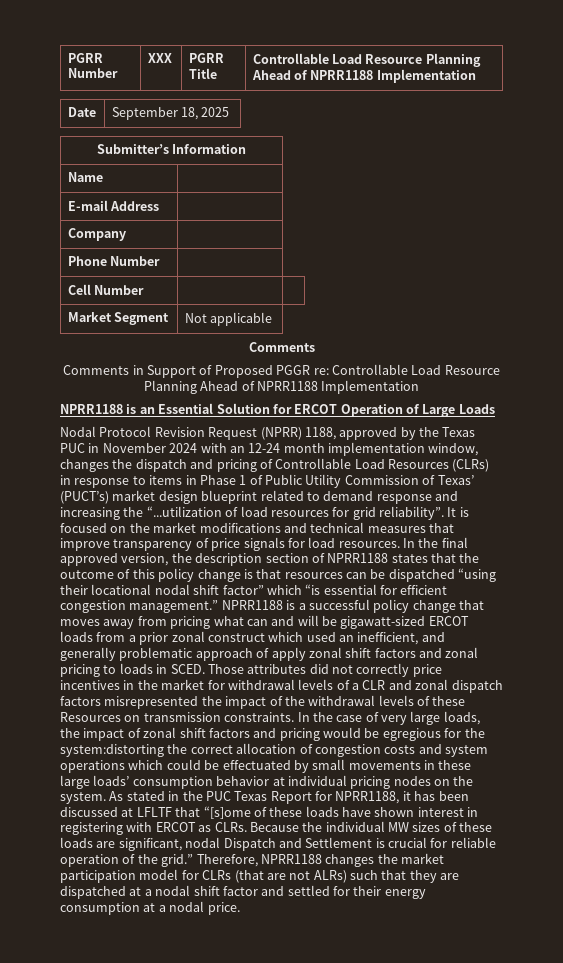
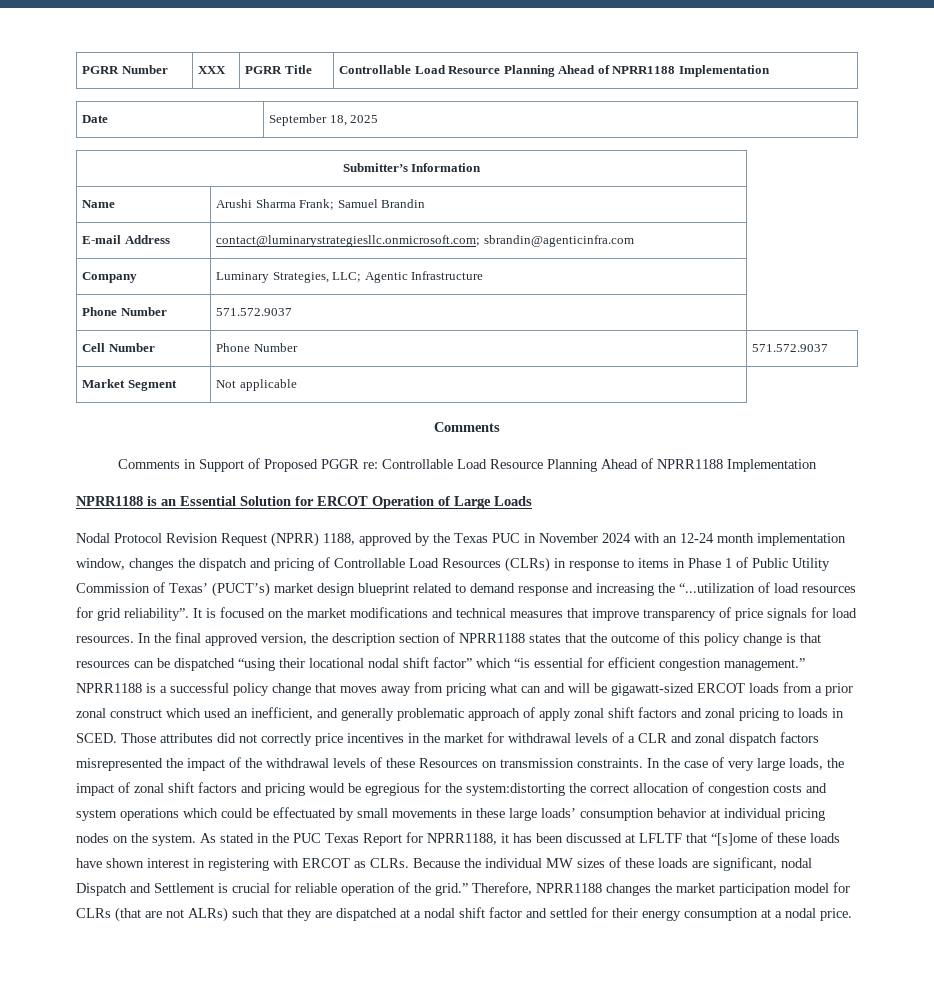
- Name |
+ Name | Arushi Sharma Frank; Samuel Brandin
- E-mail Address |
+ E-mail Address | contact@luminarystrategiesllc.onmicrosoft.com; sbrandin@agenticinfra.com
- Company |
- Phone Number |
+ Company | Luminary Strategies, LLC; Agentic Infrastructure
+ Phone Number | 571.572.9037
- Cell Number | |
+ Cell Number | Phone Number | 571.572.9037

